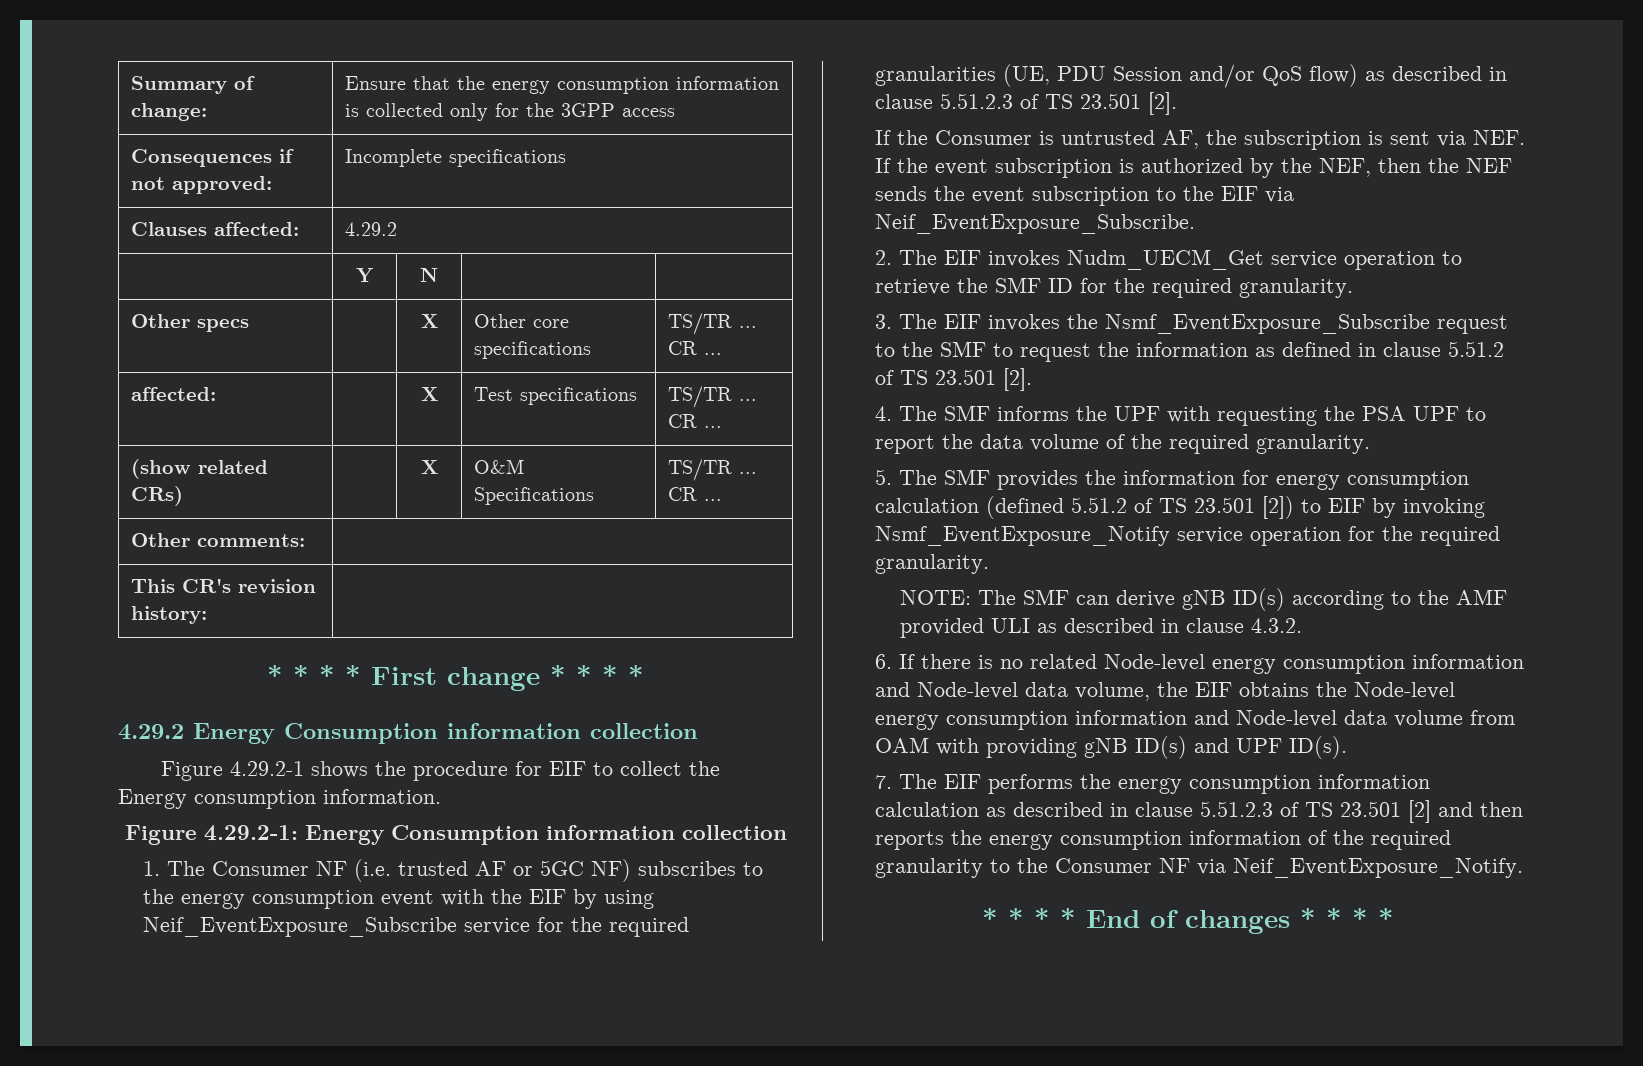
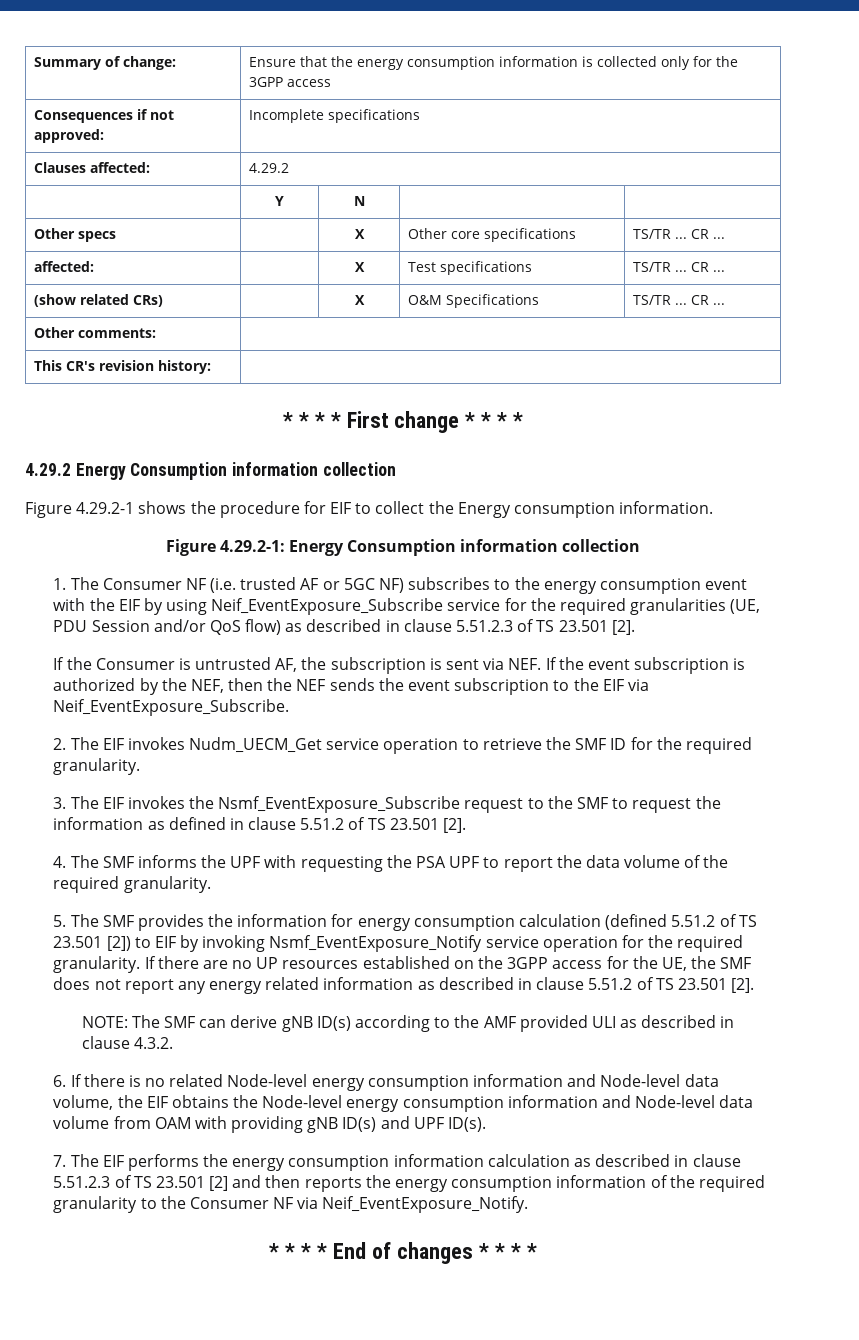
+ If there are no UP resources established on the 3GPP access for the UE, the SMF does not report any energy related information as described in clause 5.51.2 of TS 23.501 [2].

